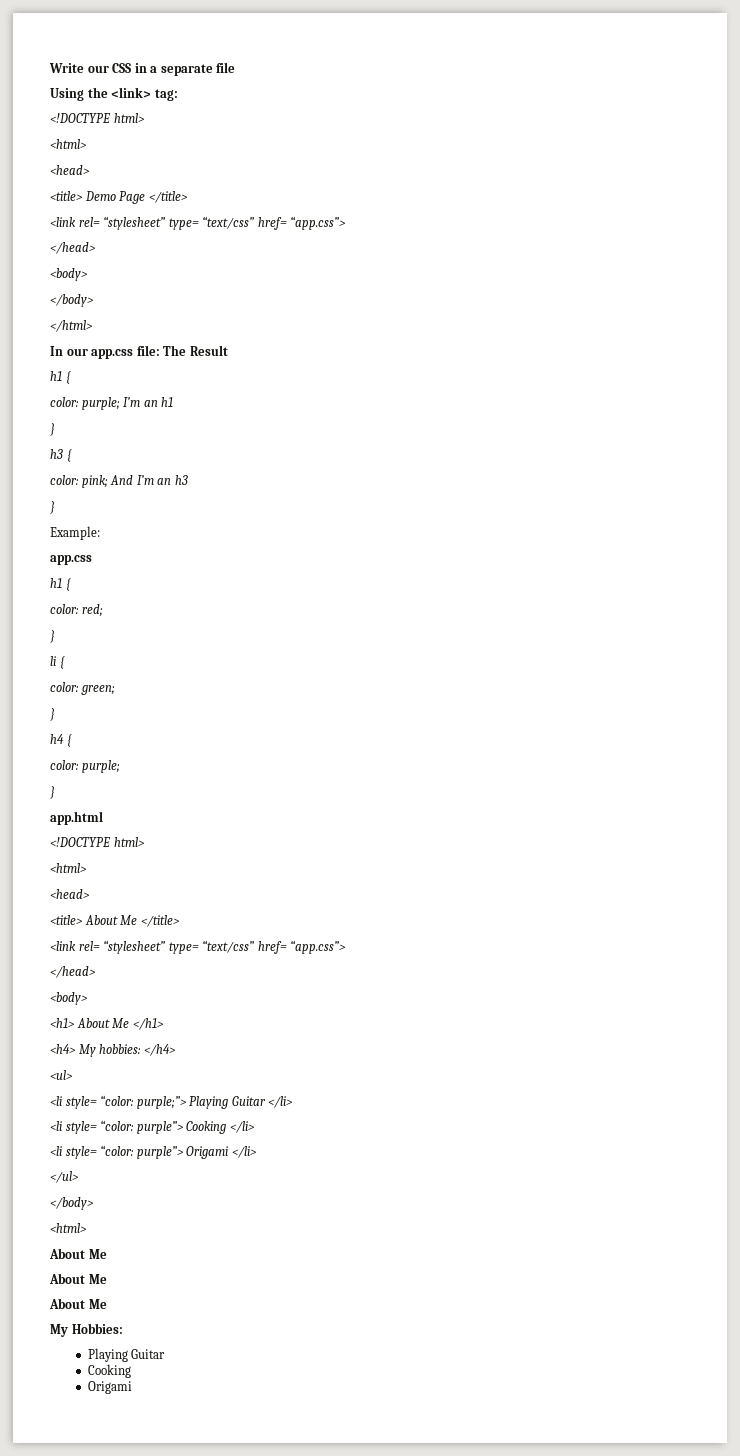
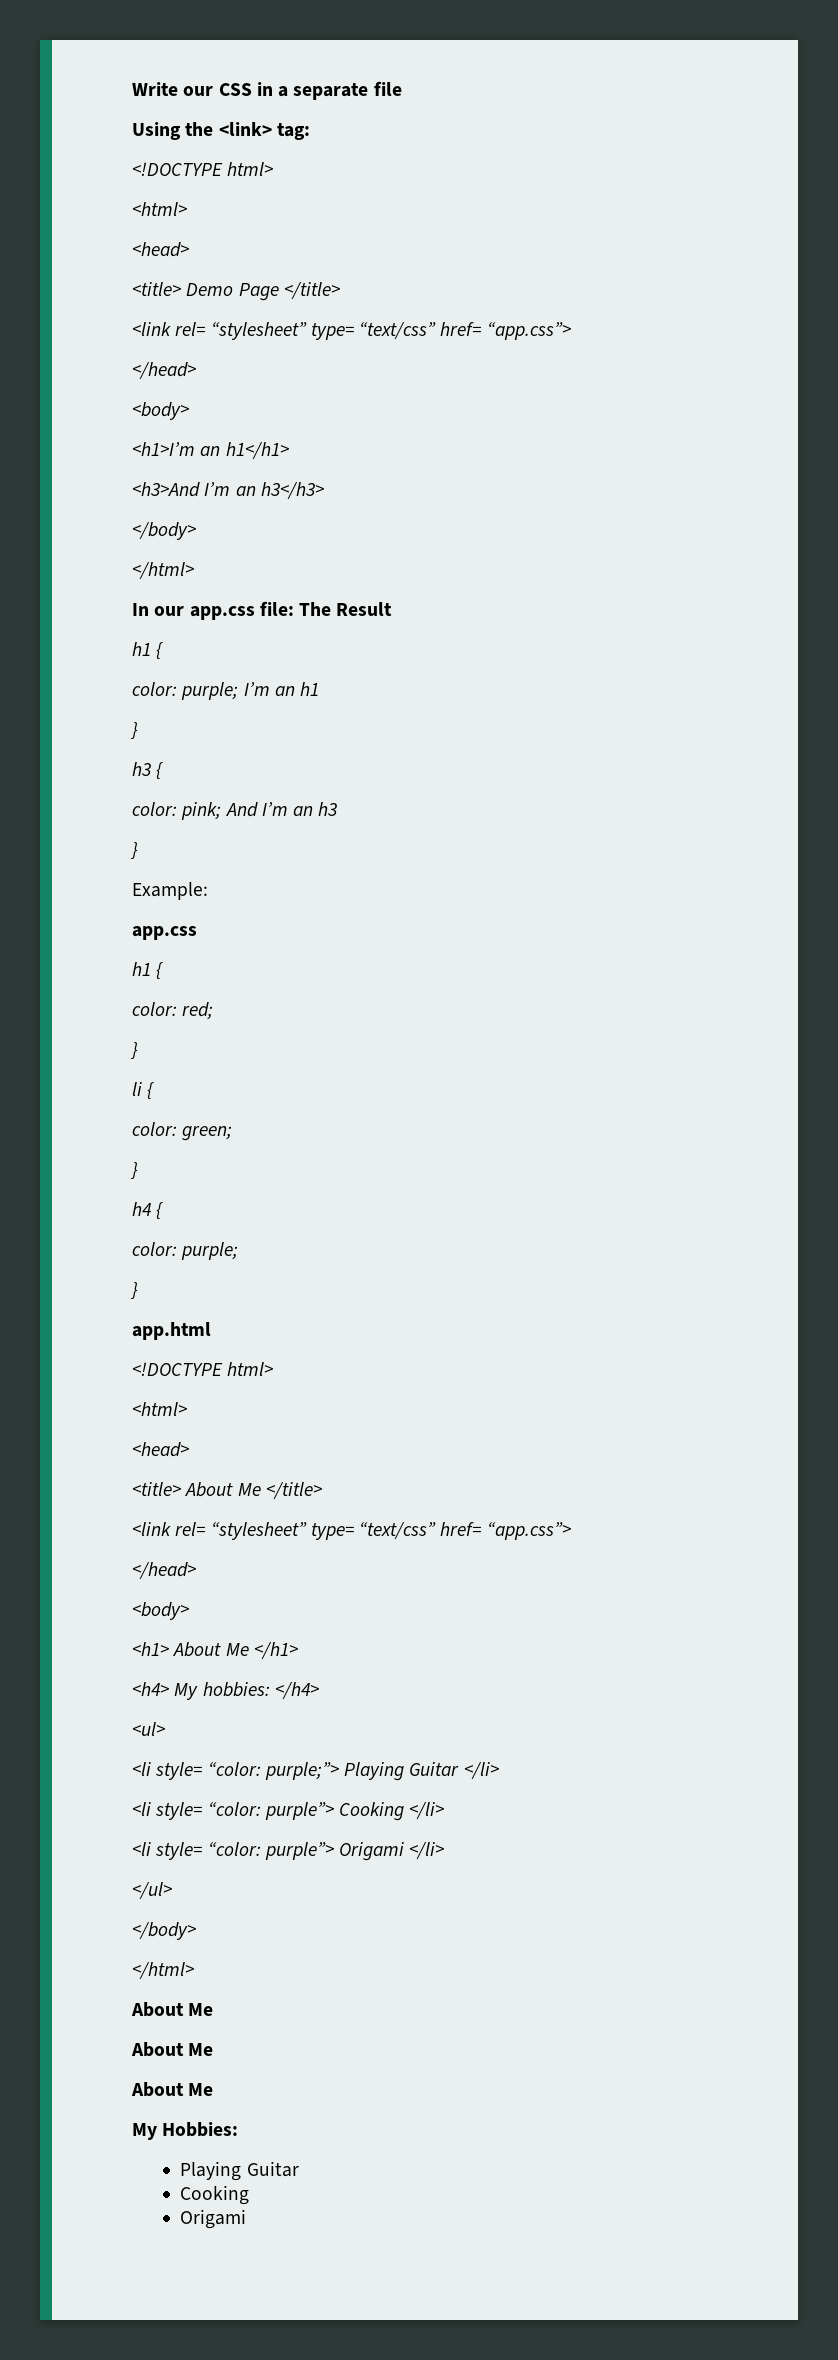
+ <h1>I’m an h1</h1>
+ <h3>And I’m an h3</h3>
  </ul>
  </body>
- <html>
+ </html>

